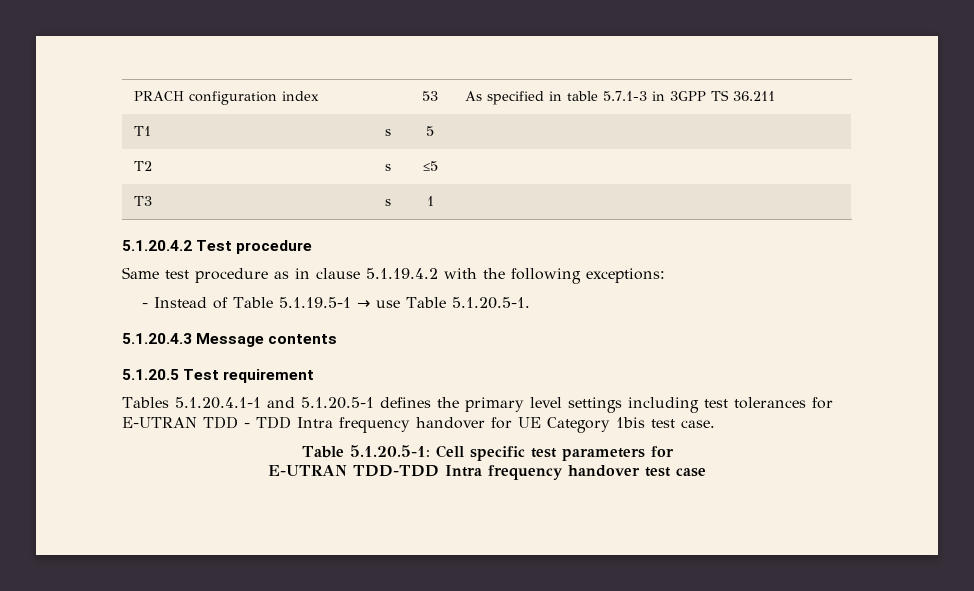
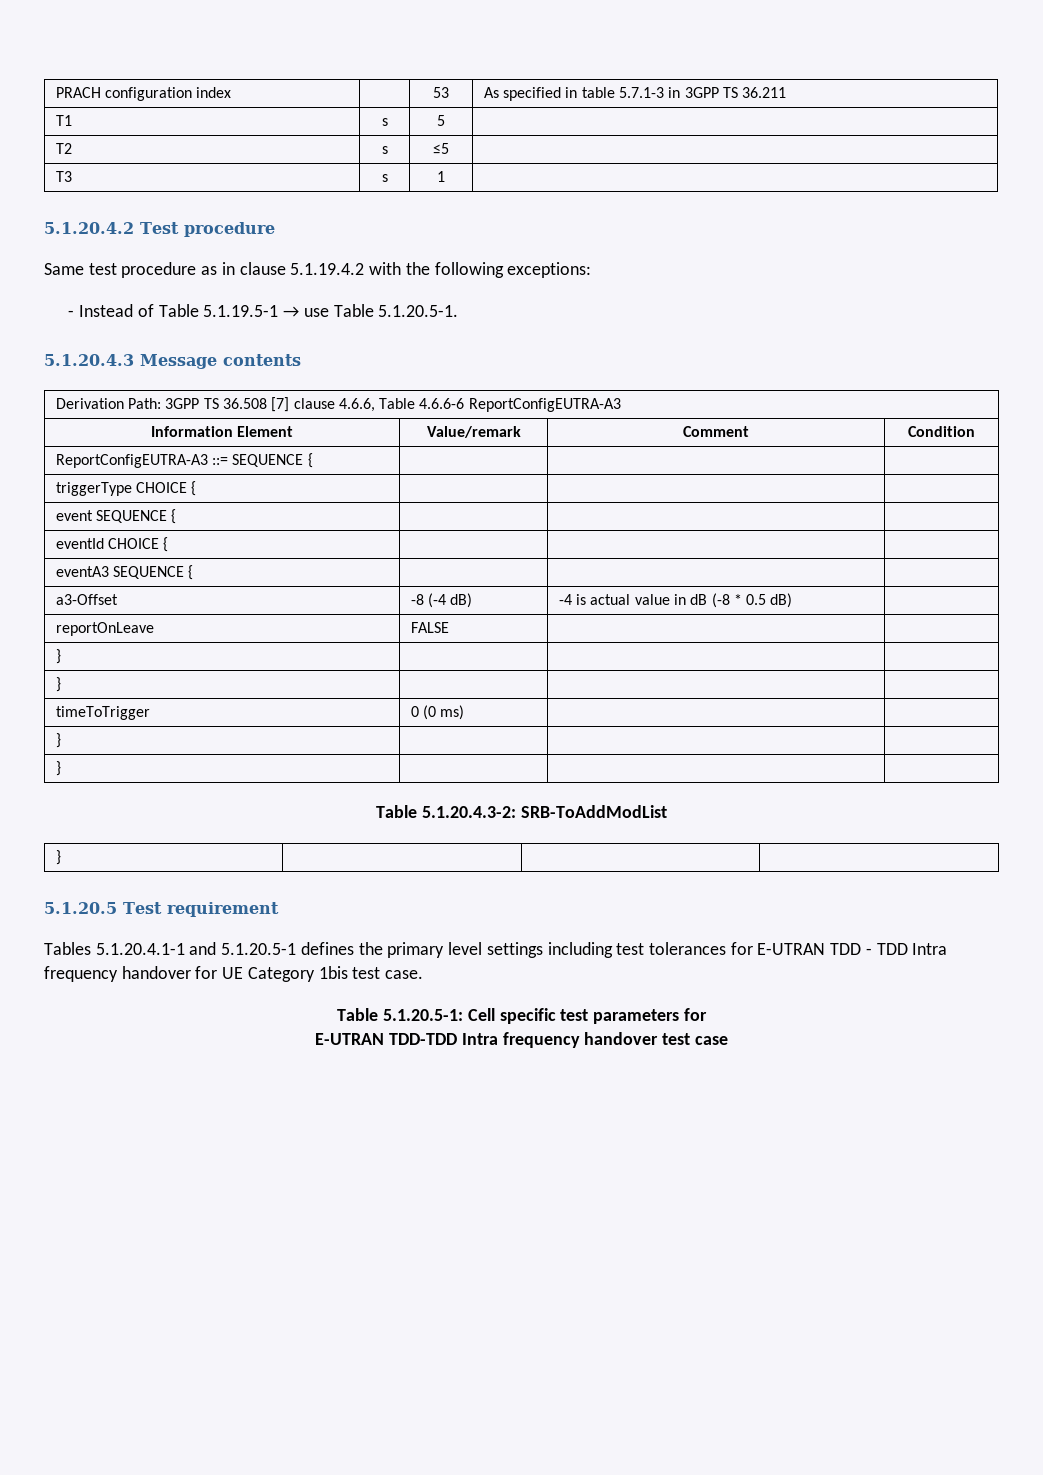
+ Derivation Path: 3GPP TS 36.508 [7] clause 4.6.6, Table 4.6.6-6 ReportConfigEUTRA-A3
+ Information Element | Value/remark | Comment | Condition
+ ReportConfigEUTRA-A3 ::= SEQUENCE { | | |
+ triggerType CHOICE { | | |
+ event SEQUENCE { | | |
+ eventId CHOICE { | | |
+ eventA3 SEQUENCE { | | |
+ a3-Offset | -8 (-4 dB) | -4 is actual value in dB (-8 * 0.5 dB) |
+ reportOnLeave | FALSE | |
+ } | | |
+ } | | |
+ timeToTrigger | 0 (0 ms) | |
+ } | | |
+ } | | |
+ Table 5.1.20.4.3-2: SRB-ToAddModList
+ } | | |

